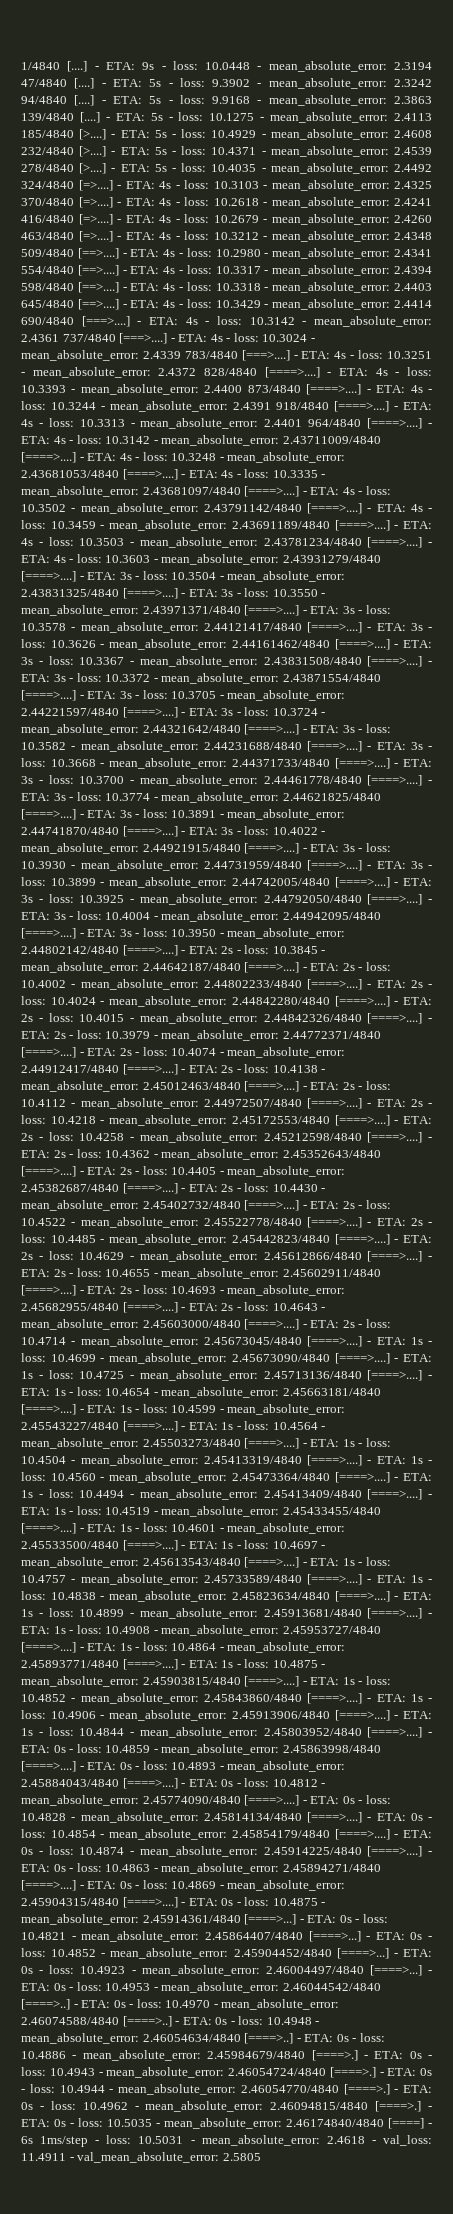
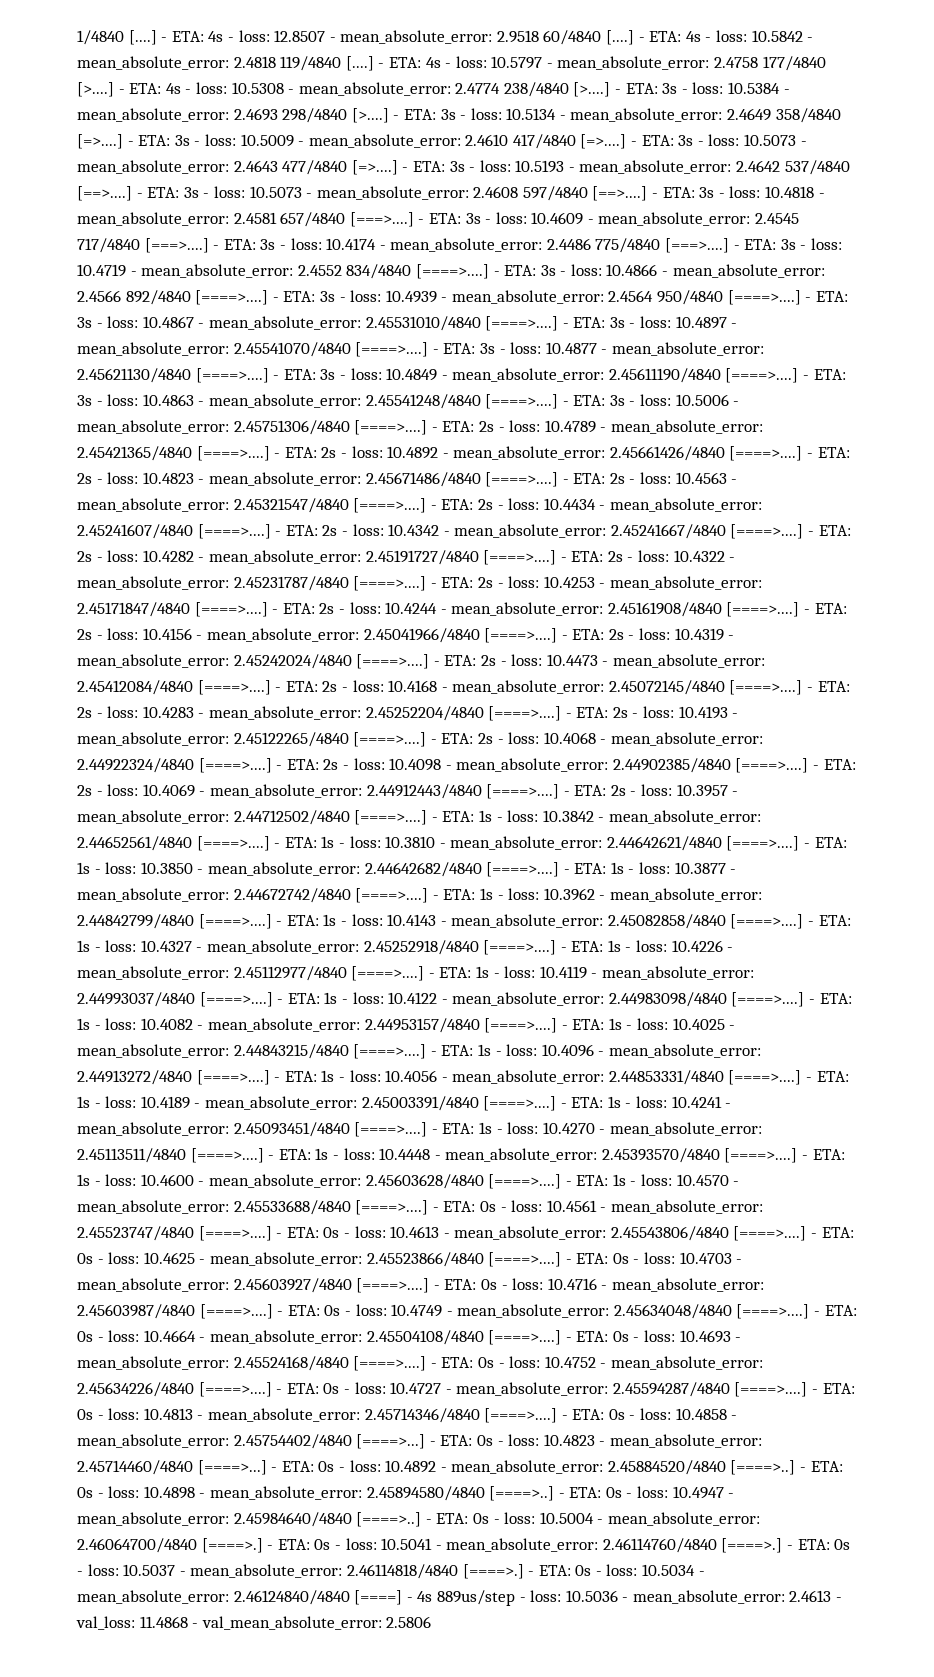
- - ETA: 9s - loss: 10.0448 - mean_absolute_error: 2.3194 47/4840 [....] - ETA: 5s - loss: 9.3902 - mean_absolute_error: 2.3242 94/4840 [....] - ETA: 5s - loss: 9.9168 - mean_absolute_error: 2.3863 139/4840 [....] - ETA: 5s - loss: 10.1275 - mean_absolute_error: 2.4113 185/4840 [>....] - ETA: 5s - loss: 10.4929 - mean_absolute_error: 2.4608 232/4840 [>....] - ETA: 5s - loss: 10.4371 - mean_absolute_error: 2.4539 278/4840 [>....] - ETA: 5s - loss: 10.4035 - mean_absolute_error: 2.4492 324/4840 [=>....] - ETA: 4s - loss: 10.3103 - mean_absolute_error: 2.4325 370/4840 [=>....] - ETA: 4s - loss: 10.2618 - mean_absolute_error: 2.4241 416/4840 [=>....] - ETA: 4s - loss: 10.2679 - mean_absolute_error: 2.4260 463/4840 [=>....] - ETA: 4s - loss: 10.3212 - mean_absolute_error: 2.4348 509/4840 [==>....] - ETA: 4s - loss: 10.2980 - mean_absolute_error: 2.4341 554/4840 [==>....] - ETA: 4s - loss: 10.3317 - mean_absolute_error: 2.4394 598/4840 [==>....] - ETA: 4s - loss: 10.3318 - mean_absolute_error: 2.4403 645/4840 [==>....] - ETA: 4s - loss: 10.3429 - mean_absolute_error: 2.4414 690/4840 [===>....] - ETA: 4s - loss: 10.3142 - mean_absolute_error: 2.4361 737/4840 [===>....] - ETA: 4s - loss: 10.3024 - mean_absolute_error: 2.4339 783/4840 [===>....] - ETA: 4s - loss: 10.3251 - mean_absolute_error: 2.4372 828/4840 [====>....] - ETA: 4s - loss: 10.3393 - mean_absolute_error: 2.4400 873/4840 [====>....] - ETA: 4s - loss: 10.3244 - mean_absolute_error: 2.4391 918/4840 [====>....] - ETA: 4s - loss: 10.3313 - mean_absolute_error: 2.4401 964/4840 [====>....] - ETA: 4s - loss: 10.3142 - mean_absolute_error: 2.43711009/4840 [====>....] - ETA: 4s - loss: 10.3248 - mean_absolute_error: 2.43681053/4840 [====>....] - ETA: 4s - loss: 10.3335 - mean_absolute_error: 2.43681097/4840 [====>....] - ETA: 4s - loss: 10.3502 - mean_absolute_error: 2.43791142/4840 [====>....] - ETA: 4s - loss: 10.3459 - mean_absolute_error: 2.43691189/4840 [====>....] - ETA: 4s - loss: 10.3503 - mean_absolute_error: 2.43781234/4840 [====>....] - ETA: 4s - loss: 10.3603 - mean_absolute_error: 2.43931279/4840 [====>....] - ETA: 3s - loss: 10.3504 - mean_absolute_error: 2.43831325/4840 [====>....] - ETA: 3s - loss: 10.3550 - mean_absolute_error: 2.43971371/4840 [====>....] - ETA: 3s - loss: 10.3578 - mean_absolute_error: 2.44121417/4840 [====>....] - ETA: 3s - loss: 10.3626 - mean_absolute_error: 2.44161462/4840 [====>....] - ETA: 3s - loss: 10.3367 - mean_absolute_error: 2.43831508/4840 [====>....] - ETA: 3s - loss: 10.3372 - mean_absolute_error: 2.43871554/4840 [====>....] - ETA: 3s - loss: 10.3705 - mean_absolute_error: 2.44221597/4840 [====>....] - ETA: 3s - loss: 10.3724 - mean_absolute_error: 2.44321642/4840 [====>....] - ETA: 3s - loss: 10.3582 - mean_absolute_error: 2.44231688/4840 [====>....] - ETA: 3s - loss: 10.3668 - mean_absolute_error: 2.44371733/4840 [====>....] - ETA: 3s - loss: 10.3700 - mean_absolute_error: 2.44461778/4840 [====>....] - ETA: 3s - loss: 10.3774 - mean_absolute_error: 2.44621825/4840 [====>....] - ETA: 3s - loss: 10.3891 - mean_absolute_error: 2.44741870/4840 [====>....] - ETA: 3s - loss: 10.4022 - mean_absolute_error: 2.44921915/4840 [====>....] - ETA: 3s - loss: 10.3930 - mean_absolute_error: 2.44731959/4840 [====>....] - ETA: 3s - loss: 10.3899 - mean_absolute_error: 2.44742005/4840 [====>....] - ETA: 3s - loss: 10.3925 - mean_absolute_error: 2.44792050/4840 [====>....] - ETA: 3s - loss: 10.4004 - mean_absolute_error: 2.44942095/4840 [====>....] - ETA: 3s - loss: 10.3950 - mean_absolute_error: 2.44802142/4840 [====>....] - ETA: 2s - loss: 10.3845 - mean_absolute_error: 2.44642187/4840 [====>....] - ETA: 2s - loss: 10.4002 - mean_absolute_error: 2.44802233/4840 [====>....] - ETA: 2s - loss: 10.4024 - mean_absolute_error: 2.44842280/4840 [====>....] - ETA: 2s - loss: 10.4015 - mean_absolute_error: 2.44842326/4840 [====>....] - ETA: 2s - loss: 10.3979 - mean_absolute_error: 2.44772371/4840 [====>....] - ETA: 2s - loss: 10.4074 - mean_absolute_error: 2.44912417/4840 [====>....] - ETA: 2s - loss: 10.4138 - mean_absolute_error: 2.45012463/4840 [====>....] - ETA: 2s - loss: 10.4112 - mean_absolute_error: 2.44972507/4840 [====>....] - ETA: 2s - loss: 10.4218 - mean_absolute_error: 2.45172553/4840 [====>....] - ETA: 2s - loss: 10.4258 - mean_absolute_error: 2.45212598/4840 [====>....] - ETA: 2s - loss: 10.4362 - mean_absolute_error: 2.45352643/4840 [====>....] - ETA: 2s - loss: 10.4405 - mean_absolute_error: 2.45382687/4840 [====>....] - ETA: 2s - loss: 10.4430 - mean_absolute_error: 2.45402732/4840 [====>....] - ETA: 2s - loss: 10.4522 - mean_absolute_error: 2.45522778/4840 [====>....] - ETA: 2s - loss: 10.4485 - mean_absolute_error: 2.45442823/4840 [====>....] - ETA: 2s - loss: 10.4629 - mean_absolute_error: 2.45612866/4840 [====>....] - ETA: 2s - loss: 10.4655 - mean_absolute_error: 2.45602911/4840 [====>....] - ETA: 2s - loss: 10.4693 - mean_absolute_error: 2.45682955/4840 [====>....] - ETA: 2s - loss: 10.4643 - mean_absolute_error: 2.45603000/4840 [====>....] - ETA: 2s - loss: 10.4714 - mean_absolute_error: 2.45673045/4840 [====>....] - ETA: 1s - loss: 10.4699 - mean_absolute_error: 2.45673090/4840 [====>....] - ETA: 1s - loss: 10.4725 - mean_absolute_error: 2.45713136/4840 [====>....] - ETA: 1s - loss: 10.4654 - mean_absolute_error: 2.45663181/4840 [====>....] - ETA: 1s - loss: 10.4599 - mean_absolute_error: 2.45543227/4840 [====>....] - ETA: 1s - loss: 10.4564 - mean_absolute_error: 2.45503273/4840 [====>....] - ETA: 1s - loss: 10.4504 - mean_absolute_error: 2.45413319/4840 [====>....] - ETA: 1s - loss: 10.4560 - mean_absolute_error: 2.45473364/4840 [====>....] - ETA: 1s - loss: 10.4494 - mean_absolute_error: 2.45413409/4840 [====>....] - ETA: 1s - loss: 10.4519 - mean_absolute_error: 2.45433455/4840 [====>....] - ETA: 1s - loss: 10.4601 - mean_absolute_error: 2.45533500/4840 [====>....] - ETA: 1s - loss: 10.4697 - mean_absolute_error: 2.45613543/4840 [====>....] - ETA: 1s - loss: 10.4757 - mean_absolute_error: 2.45733589/4840 [====>....] - ETA: 1s - loss: 10.4838 - mean_absolute_error: 2.45823634/4840 [====>....] - ETA: 1s - loss: 10.4899 - mean_absolute_error: 2.45913681/4840 [====>....] - ETA: 1s - loss: 10.4908 - mean_absolute_error: 2.45953727/4840 [====>....] - ETA: 1s - loss: 10.4864 - mean_absolute_error: 2.45893771/4840 [====>....] - ETA: 1s - loss: 10.4875 - mean_absolute_error: 2.45903815/4840 [====>....] - ETA: 1s - loss: 10.4852 - mean_absolute_error: 2.45843860/4840 [====>....] - ETA: 1s - loss: 10.4906 - mean_absolute_error: 2.45913906/4840 [====>....] - ETA: 1s - loss: 10.4844 - mean_absolute_error: 2.45803952/4840 [====>....] - ETA: 0s - loss: 10.4859 - mean_absolute_error: 2.45863998/4840 [====>....] - ETA: 0s - loss: 10.4893 - mean_absolute_error: 2.45884043/4840 [====>....] - ETA: 0s - loss: 10.4812 - mean_absolute_error: 2.45774090/4840 [====>....] - ETA: 0s - loss: 10.4828 - mean_absolute_error: 2.45814134/4840 [====>....] - ETA: 0s - loss: 10.4854 - mean_absolute_error: 2.45854179/4840 [====>....] - ETA: 0s - loss: 10.4874 - mean_absolute_error: 2.45914225/4840 [====>....] - ETA: 0s - loss: 10.4863 - mean_absolute_error: 2.45894271/4840 [====>....] - ETA: 0s - loss: 10.4869 - mean_absolute_error: 2.45904315/4840 [====>....] - ETA: 0s - loss: 10.4875 - mean_absolute_error: 2.45914361/4840 [====>...] - ETA: 0s - loss: 10.4821 - mean_absolute_error: 2.45864407/4840 [====>...] - ETA: 0s - loss: 10.4852 - mean_absolute_error: 2.45904452/4840 [====>...] - ETA: 0s - loss: 10.4923 - mean_absolute_error: 2.46004497/4840 [====>...] - ETA: 0s - loss: 10.4953 - mean_absolute_error: 2.46044542/4840 [====>..] - ETA: 0s - loss: 10.4970 - mean_absolute_error: 2.46074588/4840 [====>..] - ETA: 0s - loss: 10.4948 - mean_absolute_error: 2.46054634/4840 [====>..] - ETA: 0s - loss: 10.4886 - mean_absolute_error: 2.45984679/4840 [====>.] - ETA: 0s - loss: 10.4943 - mean_absolute_error: 2.46054724/4840 [====>.] - ETA: 0s - loss: 10.4944 - mean_absolute_error: 2.46054770/4840 [====>.] - ETA: 0s - loss: 10.4962 - mean_absolute_error: 2.46094815/4840 [====>.] - ETA: 0s - loss: 10.5035 - mean_absolute_error: 2.46174840/4840 [====] - 6s 1ms/step - loss: 10.5031 - mean_absolute_error: 2.4618 - val_loss: 11.4911 - val_mean_absolute_error: 2.5805
+ - ETA: 4s - loss: 12.8507 - mean_absolute_error: 2.9518 60/4840 [....] - ETA: 4s - loss: 10.5842 - mean_absolute_error: 2.4818 119/4840 [....] - ETA: 4s - loss: 10.5797 - mean_absolute_error: 2.4758 177/4840 [>....] - ETA: 4s - loss: 10.5308 - mean_absolute_error: 2.4774 238/4840 [>....] - ETA: 3s - loss: 10.5384 - mean_absolute_error: 2.4693 298/4840 [>....] - ETA: 3s - loss: 10.5134 - mean_absolute_error: 2.4649 358/4840 [=>....] - ETA: 3s - loss: 10.5009 - mean_absolute_error: 2.4610 417/4840 [=>....] - ETA: 3s - loss: 10.5073 - mean_absolute_error: 2.4643 477/4840 [=>....] - ETA: 3s - loss: 10.5193 - mean_absolute_error: 2.4642 537/4840 [==>....] - ETA: 3s - loss: 10.5073 - mean_absolute_error: 2.4608 597/4840 [==>....] - ETA: 3s - loss: 10.4818 - mean_absolute_error: 2.4581 657/4840 [===>....] - ETA: 3s - loss: 10.4609 - mean_absolute_error: 2.4545 717/4840 [===>....] - ETA: 3s - loss: 10.4174 - mean_absolute_error: 2.4486 775/4840 [===>....] - ETA: 3s - loss: 10.4719 - mean_absolute_error: 2.4552 834/4840 [====>....] - ETA: 3s - loss: 10.4866 - mean_absolute_error: 2.4566 892/4840 [====>....] - ETA: 3s - loss: 10.4939 - mean_absolute_error: 2.4564 950/4840 [====>....] - ETA: 3s - loss: 10.4867 - mean_absolute_error: 2.45531010/4840 [====>....] - ETA: 3s - loss: 10.4897 - mean_absolute_error: 2.45541070/4840 [====>....] - ETA: 3s - loss: 10.4877 - mean_absolute_error: 2.45621130/4840 [====>....] - ETA: 3s - loss: 10.4849 - mean_absolute_error: 2.45611190/4840 [====>....] - ETA: 3s - loss: 10.4863 - mean_absolute_error: 2.45541248/4840 [====>....] - ETA: 3s - loss: 10.5006 - mean_absolute_error: 2.45751306/4840 [====>....] - ETA: 2s - loss: 10.4789 - mean_absolute_error: 2.45421365/4840 [====>....] - ETA: 2s - loss: 10.4892 - mean_absolute_error: 2.45661426/4840 [====>....] - ETA: 2s - loss: 10.4823 - mean_absolute_error: 2.45671486/4840 [====>....] - ETA: 2s - loss: 10.4563 - mean_absolute_error: 2.45321547/4840 [====>....] - ETA: 2s - loss: 10.4434 - mean_absolute_error: 2.45241607/4840 [====>....] - ETA: 2s - loss: 10.4342 - mean_absolute_error: 2.45241667/4840 [====>....] - ETA: 2s - loss: 10.4282 - mean_absolute_error: 2.45191727/4840 [====>....] - ETA: 2s - loss: 10.4322 - mean_absolute_error: 2.45231787/4840 [====>....] - ETA: 2s - loss: 10.4253 - mean_absolute_error: 2.45171847/4840 [====>....] - ETA: 2s - loss: 10.4244 - mean_absolute_error: 2.45161908/4840 [====>....] - ETA: 2s - loss: 10.4156 - mean_absolute_error: 2.45041966/4840 [====>....] - ETA: 2s - loss: 10.4319 - mean_absolute_error: 2.45242024/4840 [====>....] - ETA: 2s - loss: 10.4473 - mean_absolute_error: 2.45412084/4840 [====>....] - ETA: 2s - loss: 10.4168 - mean_absolute_error: 2.45072145/4840 [====>....] - ETA: 2s - loss: 10.4283 - mean_absolute_error: 2.45252204/4840 [====>....] - ETA: 2s - loss: 10.4193 - mean_absolute_error: 2.45122265/4840 [====>....] - ETA: 2s - loss: 10.4068 - mean_absolute_error: 2.44922324/4840 [====>....] - ETA: 2s - loss: 10.4098 - mean_absolute_error: 2.44902385/4840 [====>....] - ETA: 2s - loss: 10.4069 - mean_absolute_error: 2.44912443/4840 [====>....] - ETA: 2s - loss: 10.3957 - mean_absolute_error: 2.44712502/4840 [====>....] - ETA: 1s - loss: 10.3842 - mean_absolute_error: 2.44652561/4840 [====>....] - ETA: 1s - loss: 10.3810 - mean_absolute_error: 2.44642621/4840 [====>....] - ETA: 1s - loss: 10.3850 - mean_absolute_error: 2.44642682/4840 [====>....] - ETA: 1s - loss: 10.3877 - mean_absolute_error: 2.44672742/4840 [====>....] - ETA: 1s - loss: 10.3962 - mean_absolute_error: 2.44842799/4840 [====>....] - ETA: 1s - loss: 10.4143 - mean_absolute_error: 2.45082858/4840 [====>....] - ETA: 1s - loss: 10.4327 - mean_absolute_error: 2.45252918/4840 [====>....] - ETA: 1s - loss: 10.4226 - mean_absolute_error: 2.45112977/4840 [====>....] - ETA: 1s - loss: 10.4119 - mean_absolute_error: 2.44993037/4840 [====>....] - ETA: 1s - loss: 10.4122 - mean_absolute_error: 2.44983098/4840 [====>....] - ETA: 1s - loss: 10.4082 - mean_absolute_error: 2.44953157/4840 [====>....] - ETA: 1s - loss: 10.4025 - mean_absolute_error: 2.44843215/4840 [====>....] - ETA: 1s - loss: 10.4096 - mean_absolute_error: 2.44913272/4840 [====>....] - ETA: 1s - loss: 10.4056 - mean_absolute_error: 2.44853331/4840 [====>....] - ETA: 1s - loss: 10.4189 - mean_absolute_error: 2.45003391/4840 [====>....] - ETA: 1s - loss: 10.4241 - mean_absolute_error: 2.45093451/4840 [====>....] - ETA: 1s - loss: 10.4270 - mean_absolute_error: 2.45113511/4840 [====>....] - ETA: 1s - loss: 10.4448 - mean_absolute_error: 2.45393570/4840 [====>....] - ETA: 1s - loss: 10.4600 - mean_absolute_error: 2.45603628/4840 [====>....] - ETA: 1s - loss: 10.4570 - mean_absolute_error: 2.45533688/4840 [====>....] - ETA: 0s - loss: 10.4561 - mean_absolute_error: 2.45523747/4840 [====>....] - ETA: 0s - loss: 10.4613 - mean_absolute_error: 2.45543806/4840 [====>....] - ETA: 0s - loss: 10.4625 - mean_absolute_error: 2.45523866/4840 [====>....] - ETA: 0s - loss: 10.4703 - mean_absolute_error: 2.45603927/4840 [====>....] - ETA: 0s - loss: 10.4716 - mean_absolute_error: 2.45603987/4840 [====>....] - ETA: 0s - loss: 10.4749 - mean_absolute_error: 2.45634048/4840 [====>....] - ETA: 0s - loss: 10.4664 - mean_absolute_error: 2.45504108/4840 [====>....] - ETA: 0s - loss: 10.4693 - mean_absolute_error: 2.45524168/4840 [====>....] - ETA: 0s - loss: 10.4752 - mean_absolute_error: 2.45634226/4840 [====>....] - ETA: 0s - loss: 10.4727 - mean_absolute_error: 2.45594287/4840 [====>....] - ETA: 0s - loss: 10.4813 - mean_absolute_error: 2.45714346/4840 [====>....] - ETA: 0s - loss: 10.4858 - mean_absolute_error: 2.45754402/4840 [====>...] - ETA: 0s - loss: 10.4823 - mean_absolute_error: 2.45714460/4840 [====>...] - ETA: 0s - loss: 10.4892 - mean_absolute_error: 2.45884520/4840 [====>..] - ETA: 0s - loss: 10.4898 - mean_absolute_error: 2.45894580/4840 [====>..] - ETA: 0s - loss: 10.4947 - mean_absolute_error: 2.45984640/4840 [====>..] - ETA: 0s - loss: 10.5004 - mean_absolute_error: 2.46064700/4840 [====>.] - ETA: 0s - loss: 10.5041 - mean_absolute_error: 2.46114760/4840 [====>.] - ETA: 0s - loss: 10.5037 - mean_absolute_error: 2.46114818/4840 [====>.] - ETA: 0s - loss: 10.5034 - mean_absolute_error: 2.46124840/4840 [====] - 4s 889us/step - loss: 10.5036 - mean_absolute_error: 2.4613 - val_loss: 11.4868 - val_mean_absolute_error: 2.5806

